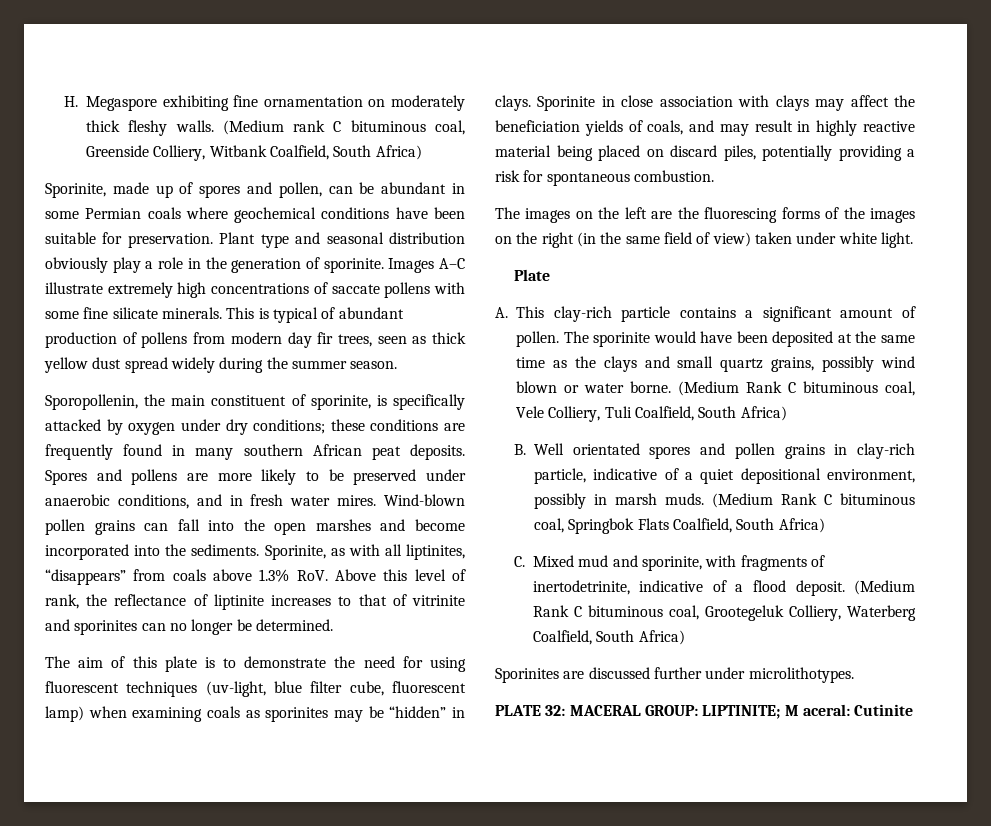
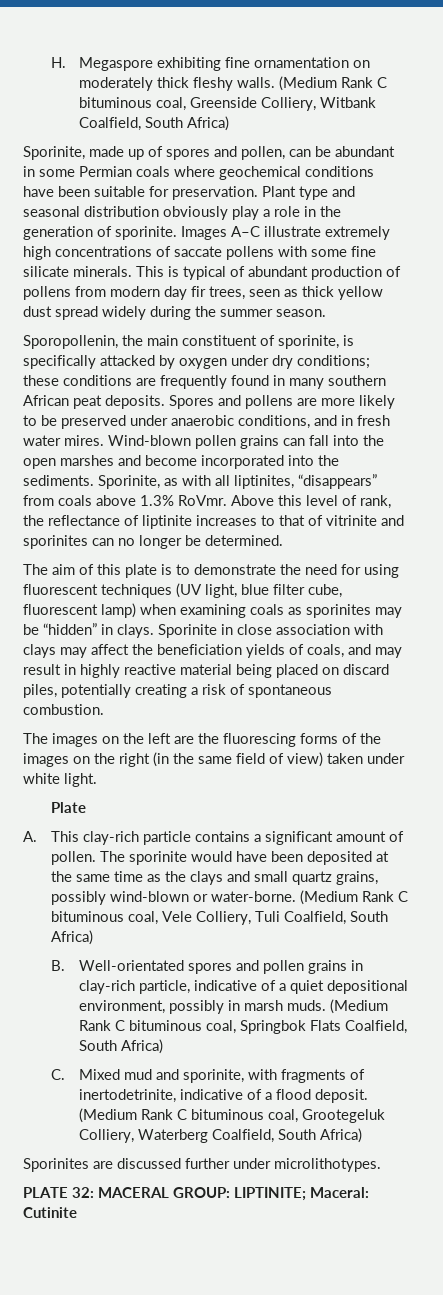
- (Medium rank C bituminous coal, Greenside Colliery, Witbank Coalfield, South Africa)
+ (Medium Rank C bituminous coal, Greenside Colliery, Witbank Coalfield, South Africa)
- Sporinite, as with all liptinites, “disappears” from coals above 1.3% RoV. Above this level of rank, the reflectance of liptinite increases to that of vitrinite and sporinites can no longer be determined.
+ Sporinite, as with all liptinites, “disappears” from coals above 1.3% RoVmr. Above this level of rank, the reflectance of liptinite increases to that of vitrinite and sporinites can no longer be determined.
- The aim of this plate is to demonstrate the need for using fluorescent techniques (uv-light, blue filter cube, fluorescent lamp) when examining coals as sporinites may be “hidden” in clays.
+ The aim of this plate is to demonstrate the need for using fluorescent techniques (UV light, blue filter cube, fluorescent lamp) when examining coals as sporinites may be “hidden” in clays.
- Sporinite in close association with clays may affect the beneficiation yields of coals, and may result in highly reactive material being placed on discard piles, potentially providing a risk for spontaneous combustion.
+ Sporinite in close association with clays may affect the beneficiation yields of coals, and may result in highly reactive material being placed on discard piles, potentially creating a risk of spontaneous combustion.
- The sporinite would have been deposited at the same time as the clays and small quartz grains, possibly wind blown or water borne.
+ The sporinite would have been deposited at the same time as the clays and small quartz grains, possibly wind-blown or water-borne.
- B. Well orientated spores and pollen grains in clay-rich particle, indicative of a quiet depositional environment, possibly in marsh muds.
+ B. Well-orientated spores and pollen grains in clay-rich particle, indicative of a quiet depositional environment, possibly in marsh muds.
- PLATE 32: MACERAL GROUP: LIPTINITE; M aceral: Cutinite
+ PLATE 32: MACERAL GROUP: LIPTINITE; Maceral: Cutinite

